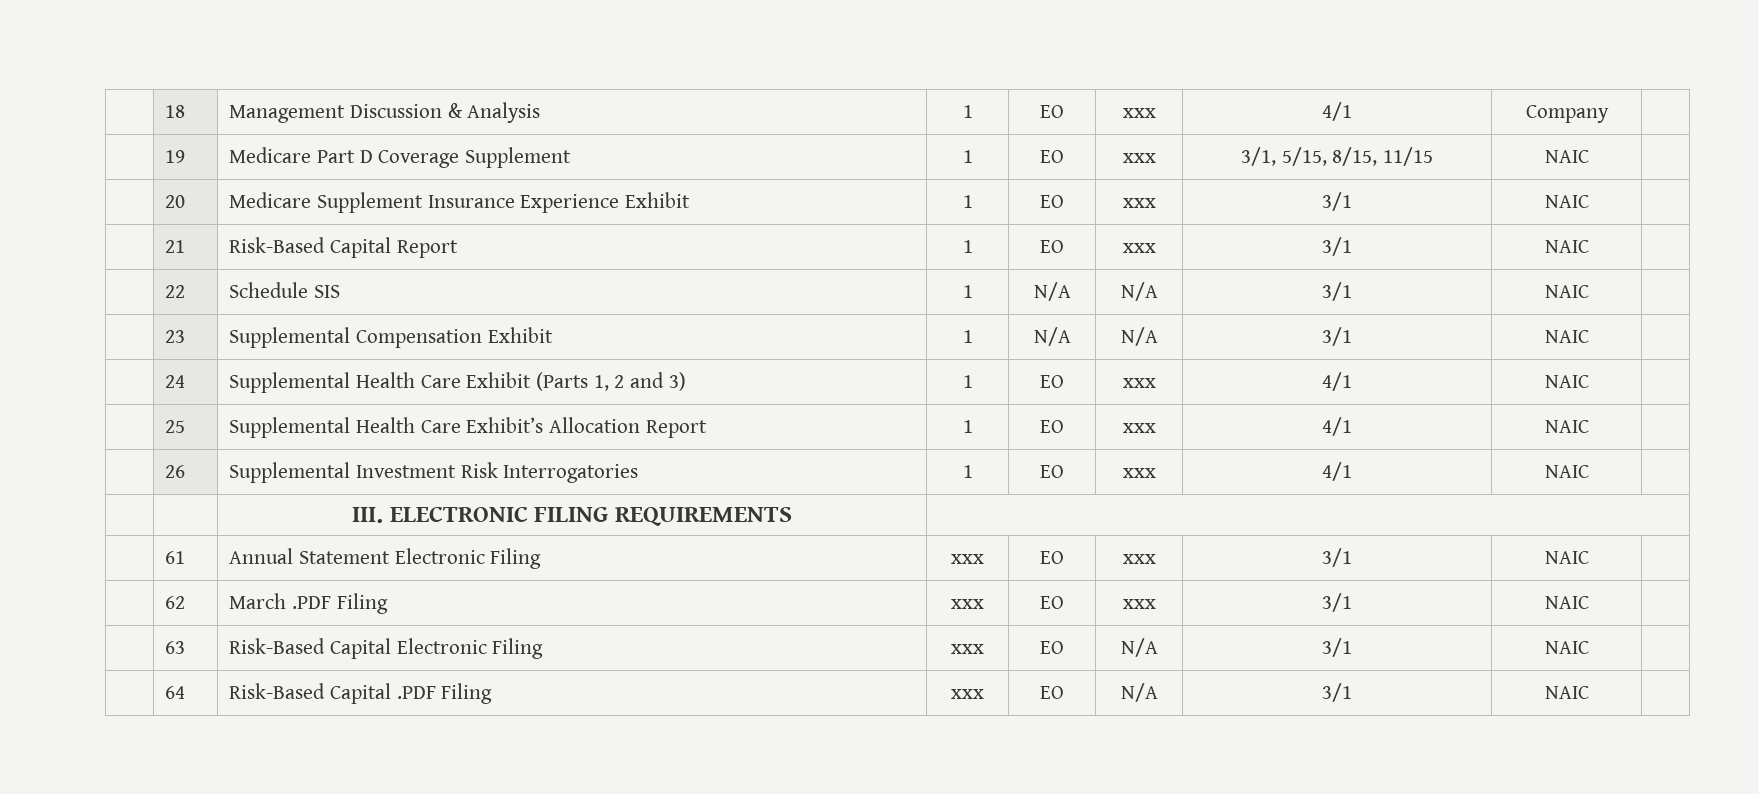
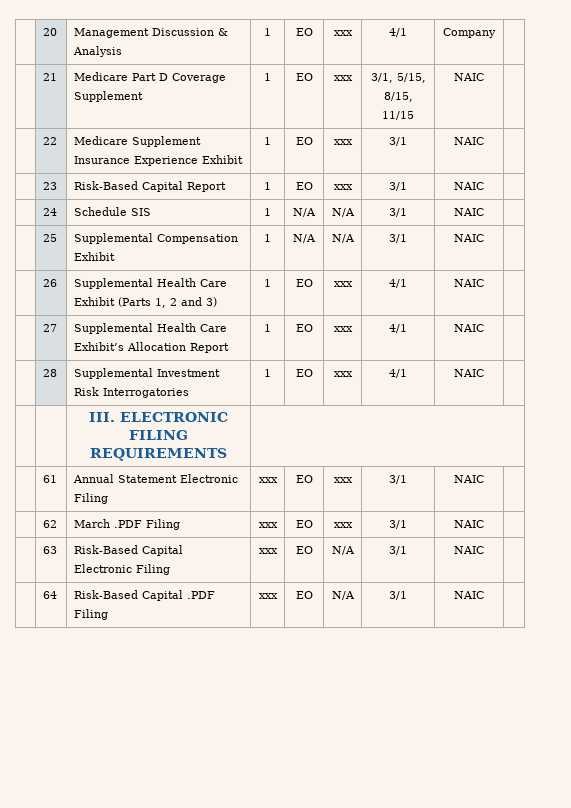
- | 18 | Management Discussion & Analysis | 1 | EO | xxx | 4/1 | Company |
+ | 20 | Management Discussion & Analysis | 1 | EO | xxx | 4/1 | Company |
- | 19 | Medicare Part D Coverage Supplement | 1 | EO | xxx | 3/1, 5/15, 8/15, 11/15 | NAIC |
+ | 21 | Medicare Part D Coverage Supplement | 1 | EO | xxx | 3/1, 5/15, 8/15, 11/15 | NAIC |
- | 20 | Medicare Supplement Insurance Experience Exhibit | 1 | EO | xxx | 3/1 | NAIC |
+ | 22 | Medicare Supplement Insurance Experience Exhibit | 1 | EO | xxx | 3/1 | NAIC |
- | 21 | Risk-Based Capital Report | 1 | EO | xxx | 3/1 | NAIC |
+ | 23 | Risk-Based Capital Report | 1 | EO | xxx | 3/1 | NAIC |
- | 22 | Schedule SIS | 1 | N/A | N/A | 3/1 | NAIC |
+ | 24 | Schedule SIS | 1 | N/A | N/A | 3/1 | NAIC |
- | 23 | Supplemental Compensation Exhibit | 1 | N/A | N/A | 3/1 | NAIC |
+ | 25 | Supplemental Compensation Exhibit | 1 | N/A | N/A | 3/1 | NAIC |
- | 24 | Supplemental Health Care Exhibit (Parts 1, 2 and 3) | 1 | EO | xxx | 4/1 | NAIC |
+ | 26 | Supplemental Health Care Exhibit (Parts 1, 2 and 3) | 1 | EO | xxx | 4/1 | NAIC |
- | 25 | Supplemental Health Care Exhibit’s Allocation Report | 1 | EO | xxx | 4/1 | NAIC |
+ | 27 | Supplemental Health Care Exhibit’s Allocation Report | 1 | EO | xxx | 4/1 | NAIC |
- | 26 | Supplemental Investment Risk Interrogatories | 1 | EO | xxx | 4/1 | NAIC |
+ | 28 | Supplemental Investment Risk Interrogatories | 1 | EO | xxx | 4/1 | NAIC |

